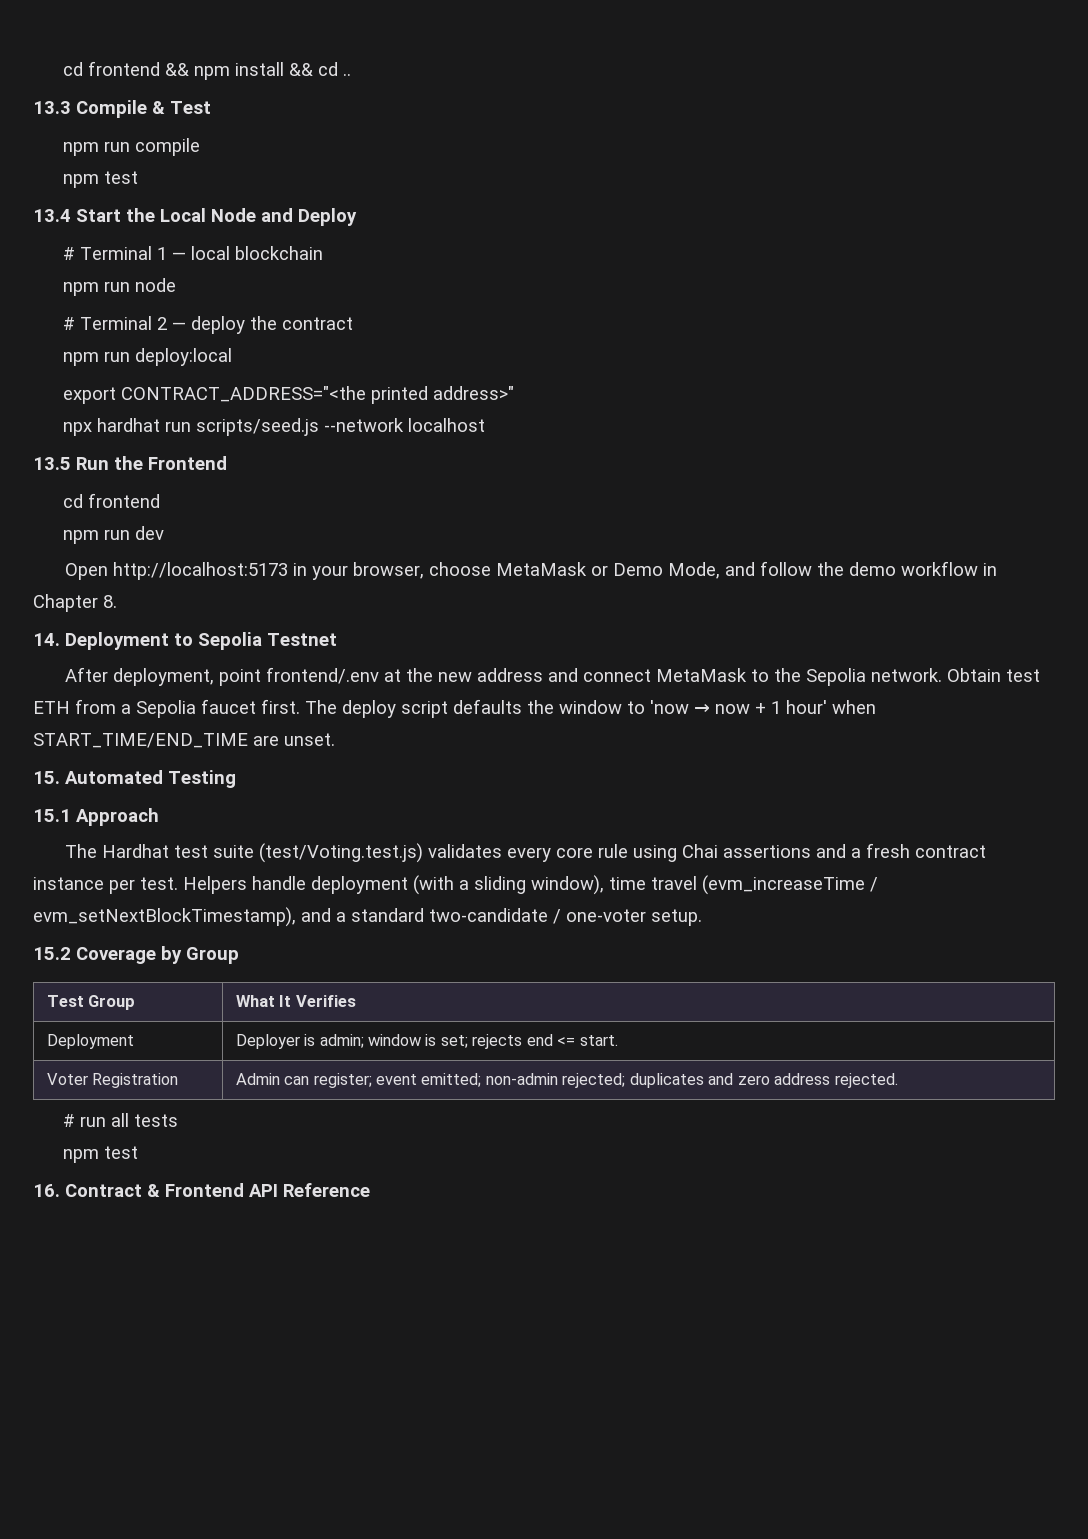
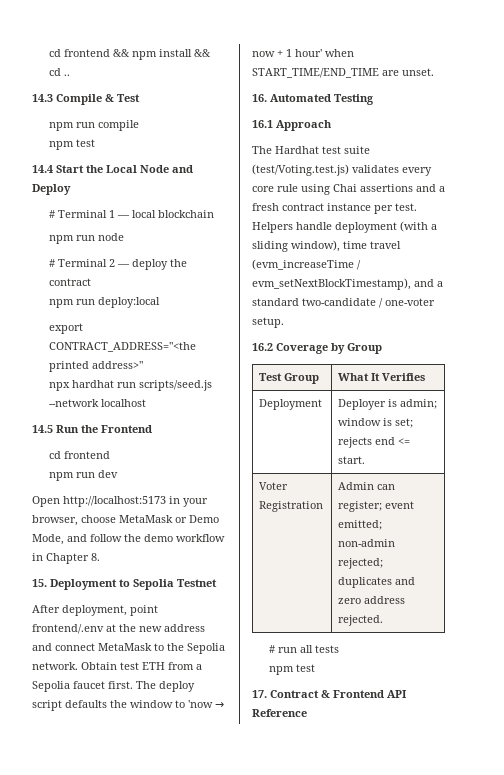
- 13.3 Compile & Test
+ 14.3 Compile & Test
- 13.4 Start the Local Node and Deploy
+ 14.4 Start the Local Node and Deploy
- 13.5 Run the Frontend
+ 14.5 Run the Frontend
- 14. Deployment to Sepolia Testnet
+ 15. Deployment to Sepolia Testnet
- 15. Automated Testing
+ 16. Automated Testing
- 15.1 Approach
+ 16.1 Approach
- 15.2 Coverage by Group
+ 16.2 Coverage by Group
- 16. Contract & Frontend API Reference
+ 17. Contract & Frontend API Reference

